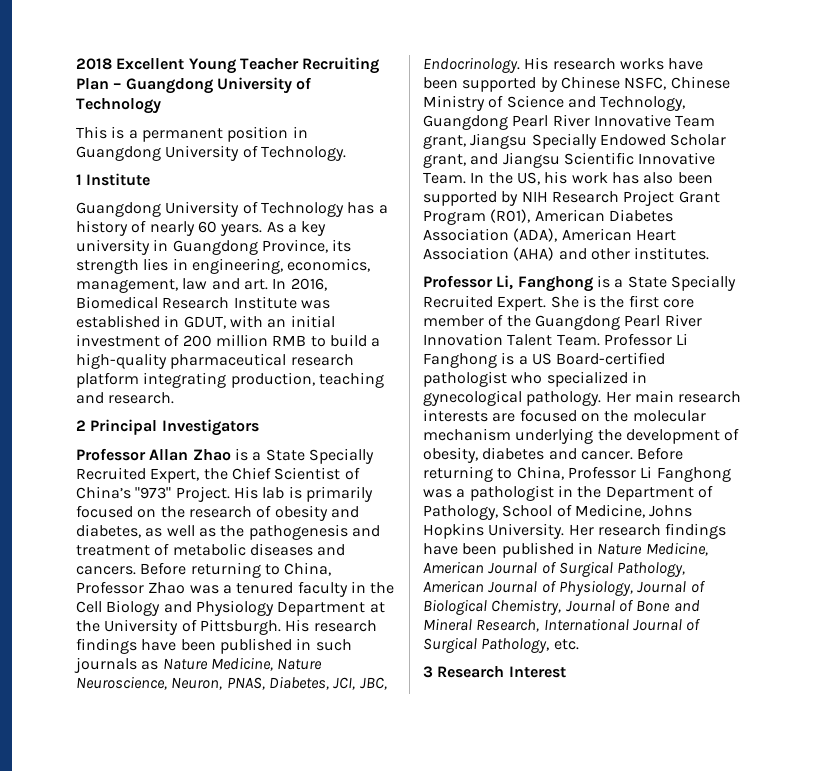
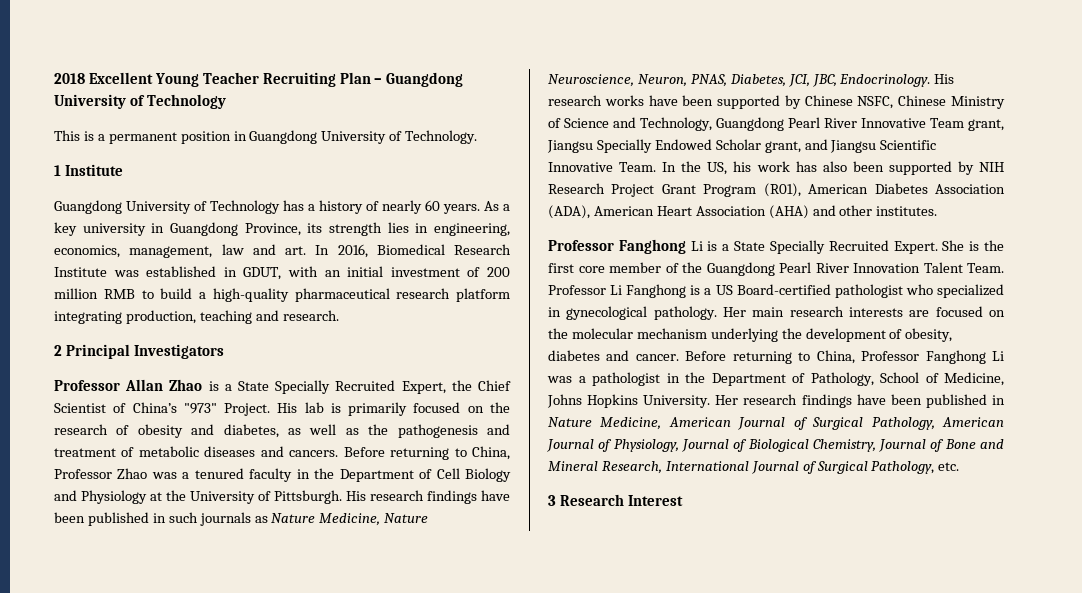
- Before returning to China, Professor Zhao was a tenured faculty in the Cell Biology and Physiology Department at the University of Pittsburgh.
+ Before returning to China, Professor Zhao was a tenured faculty in the Department of Cell Biology and Physiology at the University of Pittsburgh.
- Professor Li, Fanghong is a State Specially Recruited Expert.
+ Professor Fanghong Li is a State Specially Recruited Expert.
- Before returning to China, Professor Li Fanghong was a pathologist in the Department of Pathology, School of Medicine, Johns Hopkins University.
+ Before returning to China, Professor Fanghong Li was a pathologist in the Department of Pathology, School of Medicine, Johns Hopkins University.

